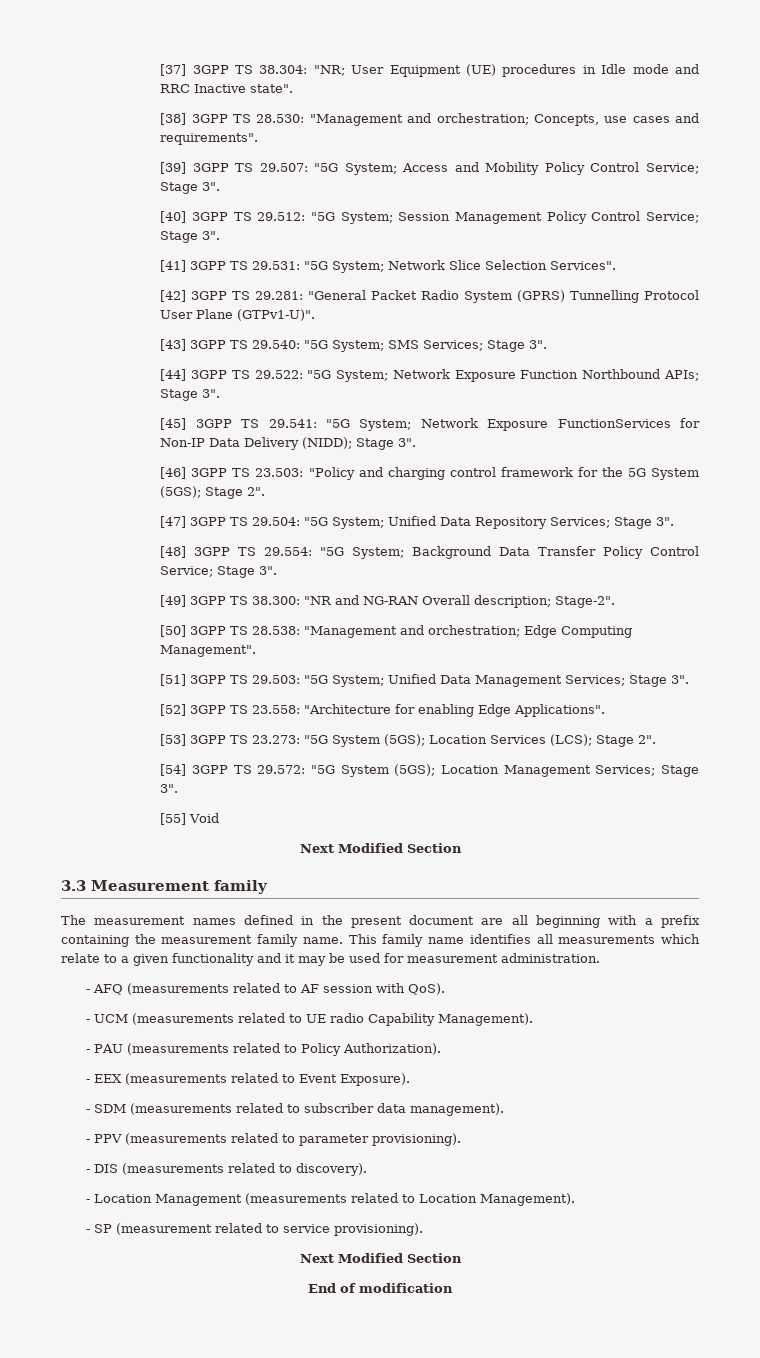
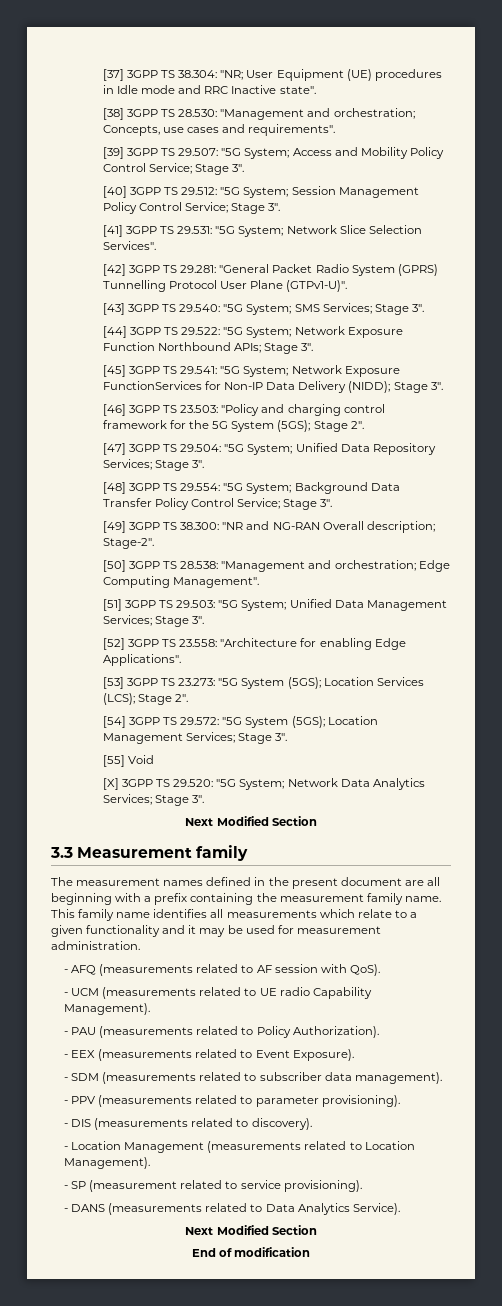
+ [X] 3GPP TS 29.520: "5G System; Network Data Analytics Services; Stage 3".
+ - DANS (measurements related to Data Analytics Service).

